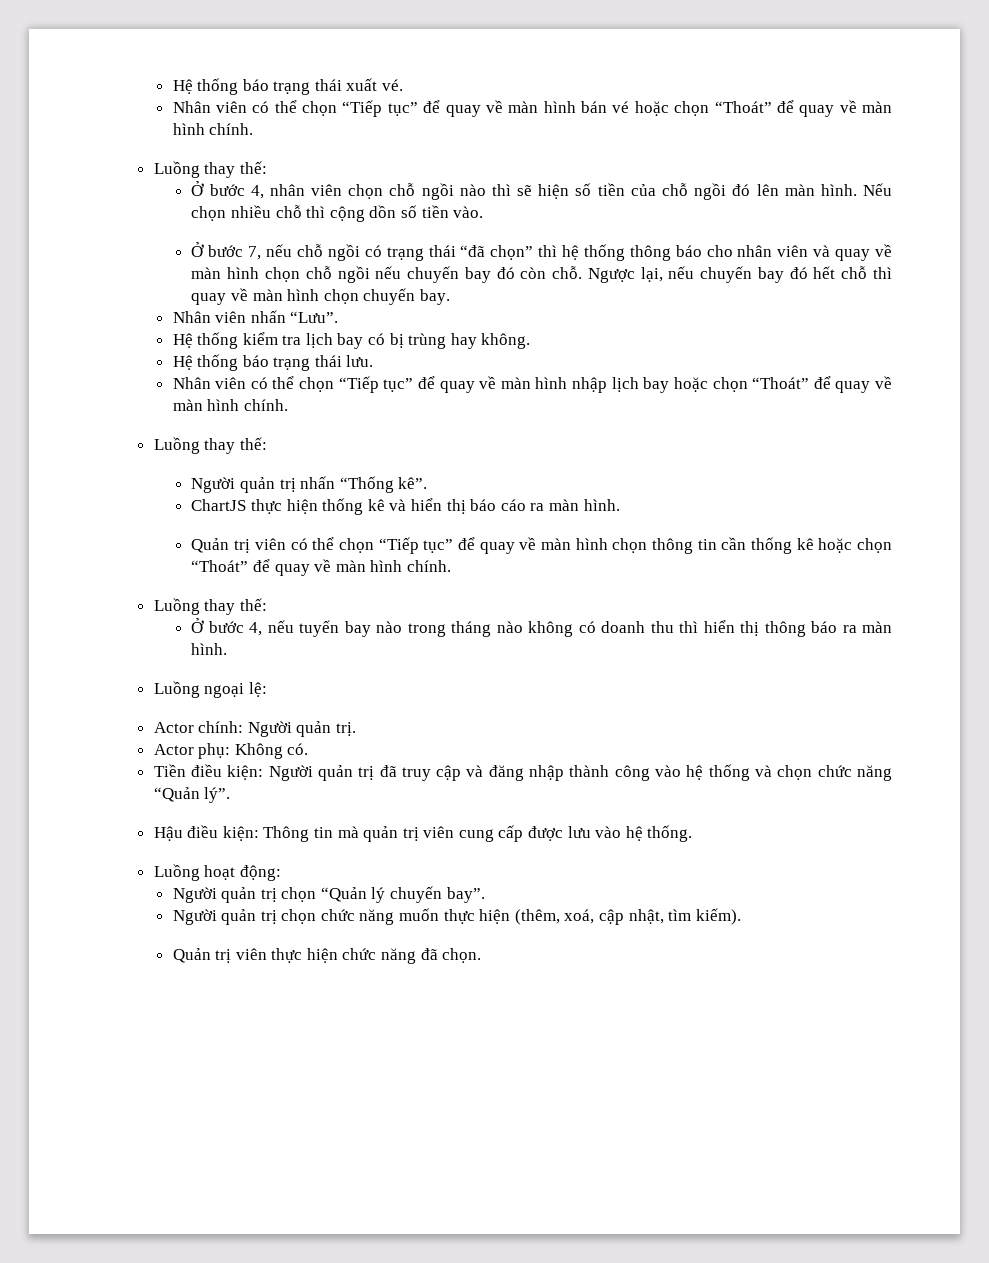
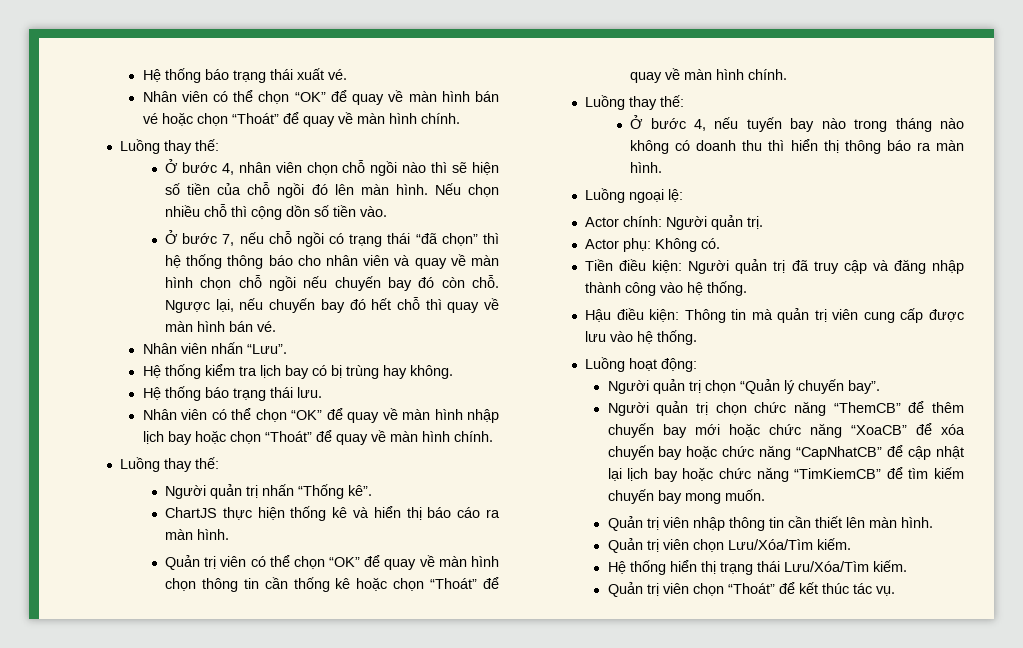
- Nhân viên có thể chọn “Tiếp tục” để quay về màn hình bán vé hoặc chọn “Thoát” để quay về màn hình chính.
+ Nhân viên có thể chọn “OK” để quay về màn hình bán vé hoặc chọn “Thoát” để quay về màn hình chính.
- Ngược lại, nếu chuyến bay đó hết chỗ thì quay về màn hình chọn chuyến bay.
+ Ngược lại, nếu chuyến bay đó hết chỗ thì quay về màn hình bán vé.
- Nhân viên có thể chọn “Tiếp tục” để quay về màn hình nhập lịch bay hoặc chọn “Thoát” để quay về màn hình chính.
+ Nhân viên có thể chọn “OK” để quay về màn hình nhập lịch bay hoặc chọn “Thoát” để quay về màn hình chính.
- Quản trị viên có thể chọn “Tiếp tục” để quay về màn hình chọn thông tin cần thống kê hoặc chọn “Thoát” để quay về màn hình chính.
+ Quản trị viên có thể chọn “OK” để quay về màn hình chọn thông tin cần thống kê hoặc chọn “Thoát” để quay về màn hình chính.
- Tiền điều kiện: Người quản trị đã truy cập và đăng nhập thành công vào hệ thống và chọn chức năng “Quản lý”.
+ Tiền điều kiện: Người quản trị đã truy cập và đăng nhập thành công vào hệ thống.
- Người quản trị chọn chức năng muốn thực hiện (thêm, xoá, cập nhật, tìm kiếm).
- Quản trị viên thực hiện chức năng đã chọn.
+ Người quản trị chọn chức năng “ThemCB” để thêm chuyến bay mới hoặc chức năng “XoaCB” để xóa chuyến bay hoặc chức năng “CapNhatCB” để cập nhật lại lịch bay hoặc chức năng “TimKiemCB” để tìm kiếm chuyến bay mong muốn.
+ Quản trị viên nhập thông tin cần thiết lên màn hình.
+ Quản trị viên chọn Lưu/Xóa/Tìm kiếm.
+ Hệ thống hiển thị trạng thái Lưu/Xóa/Tìm kiếm.
+ Quản trị viên chọn “Thoát” để kết thúc tác vụ.

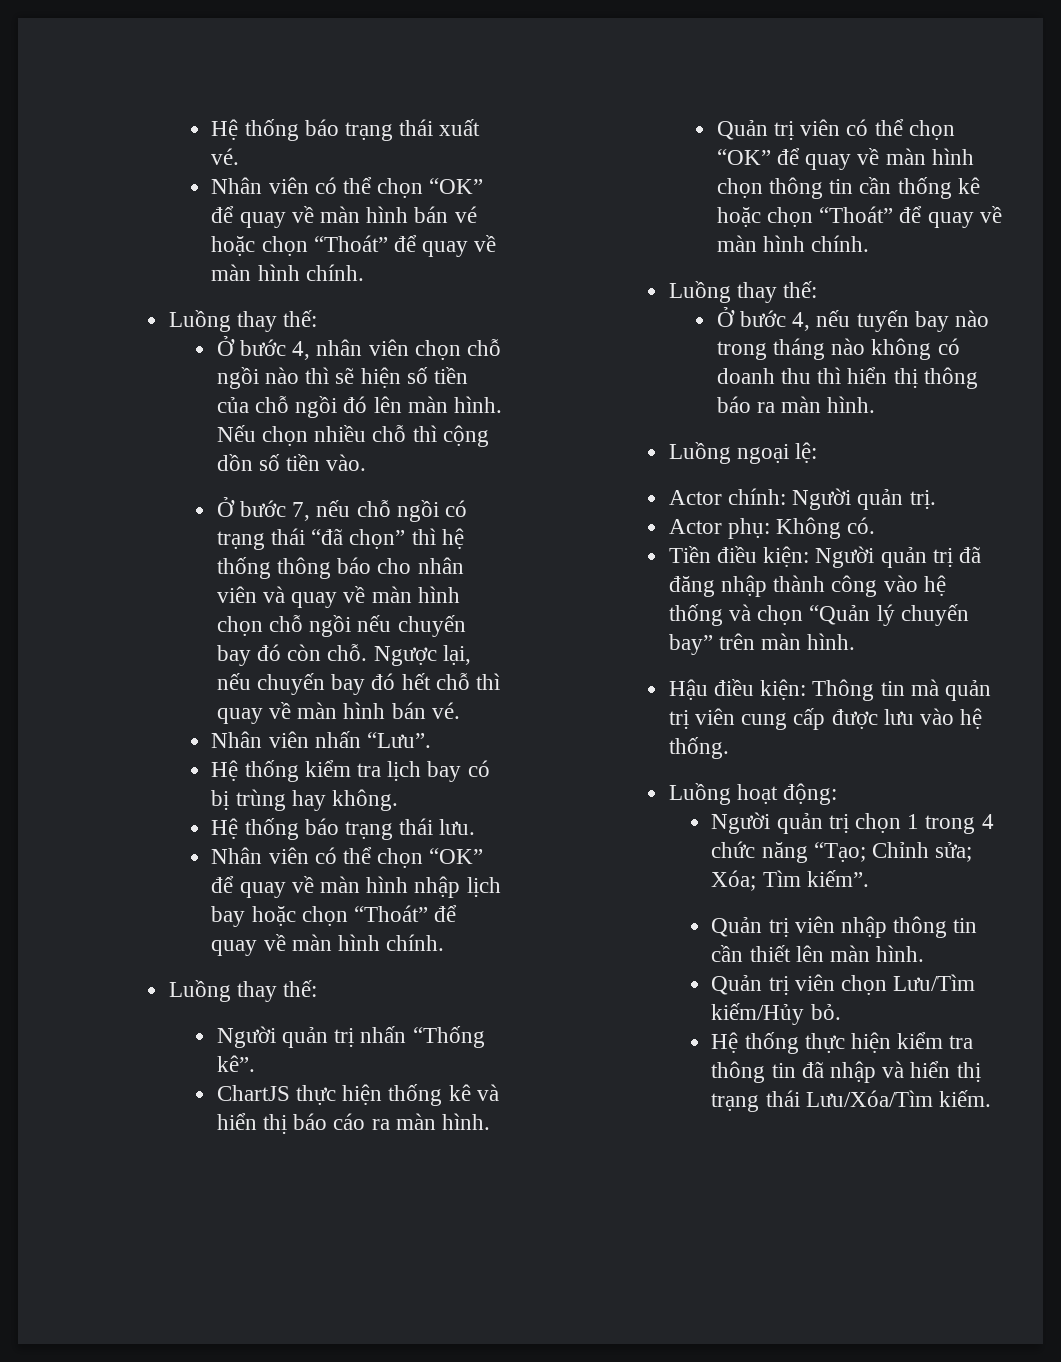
- Tiền điều kiện: Người quản trị đã truy cập và đăng nhập thành công vào hệ thống.
+ Tiền điều kiện: Người quản trị đã đăng nhập thành công vào hệ thống và chọn “Quản lý chuyến bay” trên màn hình.
- Người quản trị chọn “Quản lý chuyến bay”.
- Người quản trị chọn chức năng “ThemCB” để thêm chuyến bay mới hoặc chức năng “XoaCB” để xóa chuyến bay hoặc chức năng “CapNhatCB” để cập nhật lại lịch bay hoặc chức năng “TimKiemCB” để tìm kiếm chuyến bay mong muốn.
+ Người quản trị chọn 1 trong 4 chức năng “Tạo; Chỉnh sửa; Xóa; Tìm kiếm”.
- Quản trị viên chọn Lưu/Xóa/Tìm kiếm.
- Hệ thống hiển thị trạng thái Lưu/Xóa/Tìm kiếm.
+ Quản trị viên chọn Lưu/Tìm kiếm/Hủy bỏ.
+ Hệ thống thực hiện kiểm tra thông tin đã nhập và hiển thị trạng thái Lưu/Xóa/Tìm kiếm.
- Quản trị viên chọn “Thoát” để kết thúc tác vụ.

